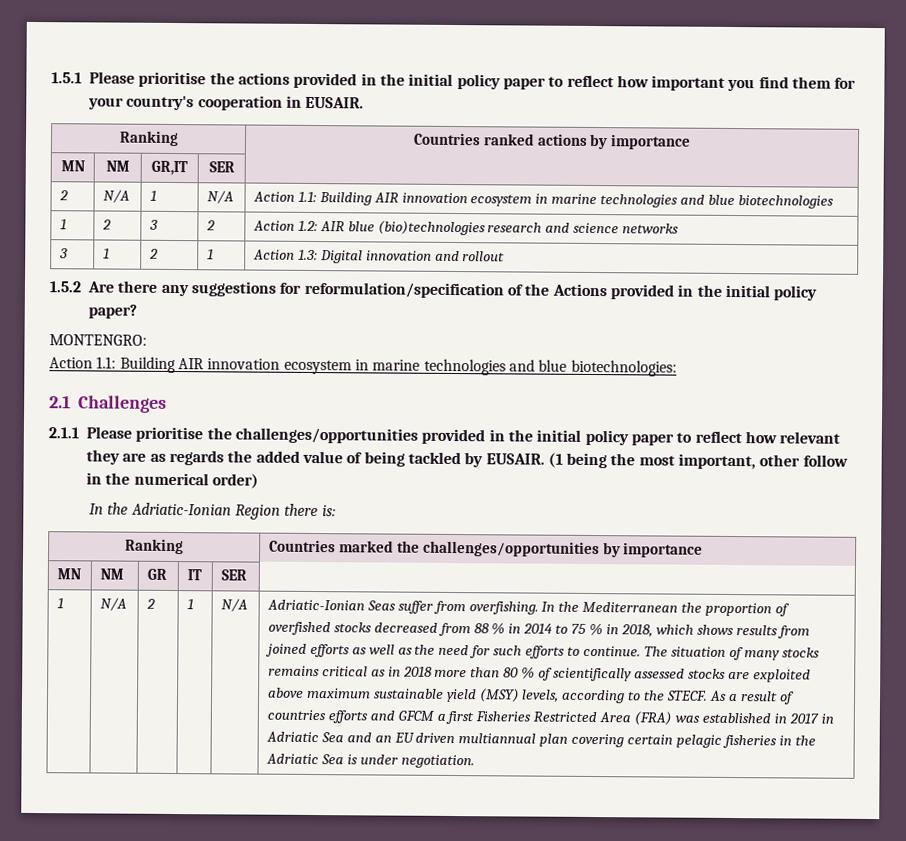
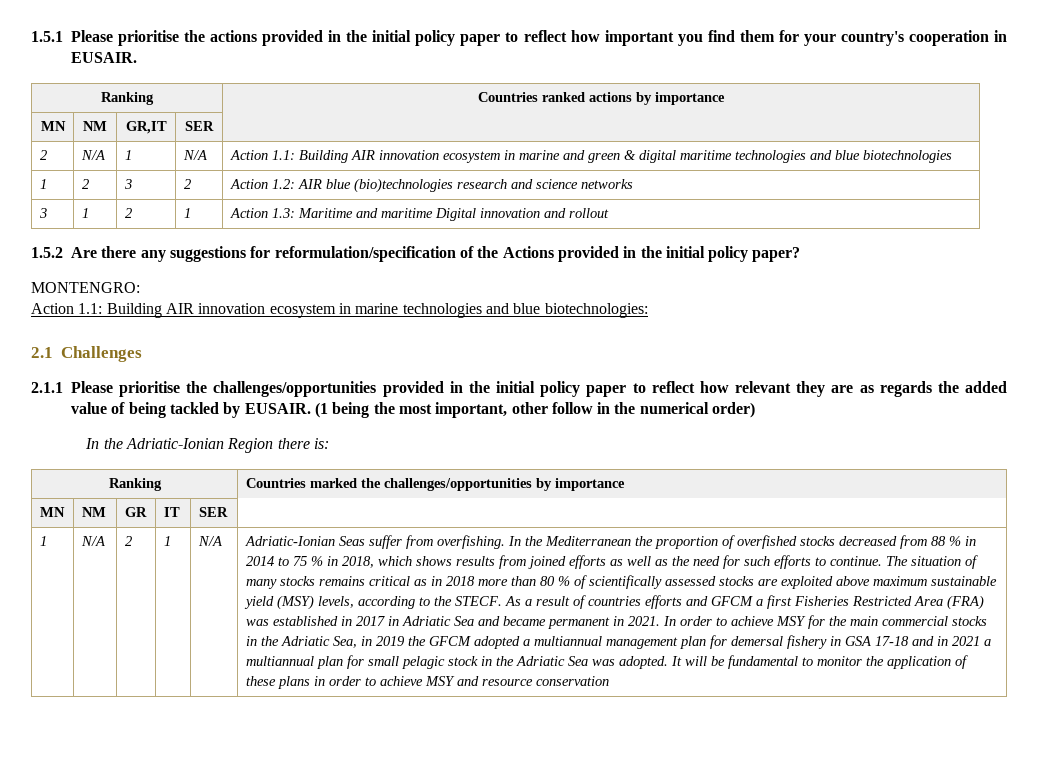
- 2 | N/A | 1 | N/A | Action 1.1: Building AIR innovation ecosystem in marine technologies and blue biotechnologies
+ 2 | N/A | 1 | N/A | Action 1.1: Building AIR innovation ecosystem in marine and green & digital maritime technologies and blue biotechnologies
- 3 | 1 | 2 | 1 | Action 1.3: Digital innovation and rollout
+ 3 | 1 | 2 | 1 | Action 1.3: Maritime and maritime Digital innovation and rollout
- As a result of countries efforts and GFCM a first Fisheries Restricted Area (FRA) was established in 2017 in Adriatic Sea and an EU driven multiannual plan covering certain pelagic fisheries in the Adriatic Sea is under negotiation.
+ As a result of countries efforts and GFCM a first Fisheries Restricted Area (FRA) was established in 2017 in Adriatic Sea and became permanent in 2021. In order to achieve MSY for the main commercial stocks in the Adriatic Sea, in 2019 the GFCM adopted a multiannual management plan for demersal fishery in GSA 17-18 and in 2021 a multiannual plan for small pelagic stock in the Adriatic Sea was adopted. It will be fundamental to monitor the application of these plans in order to achieve MSY and resource conservation

